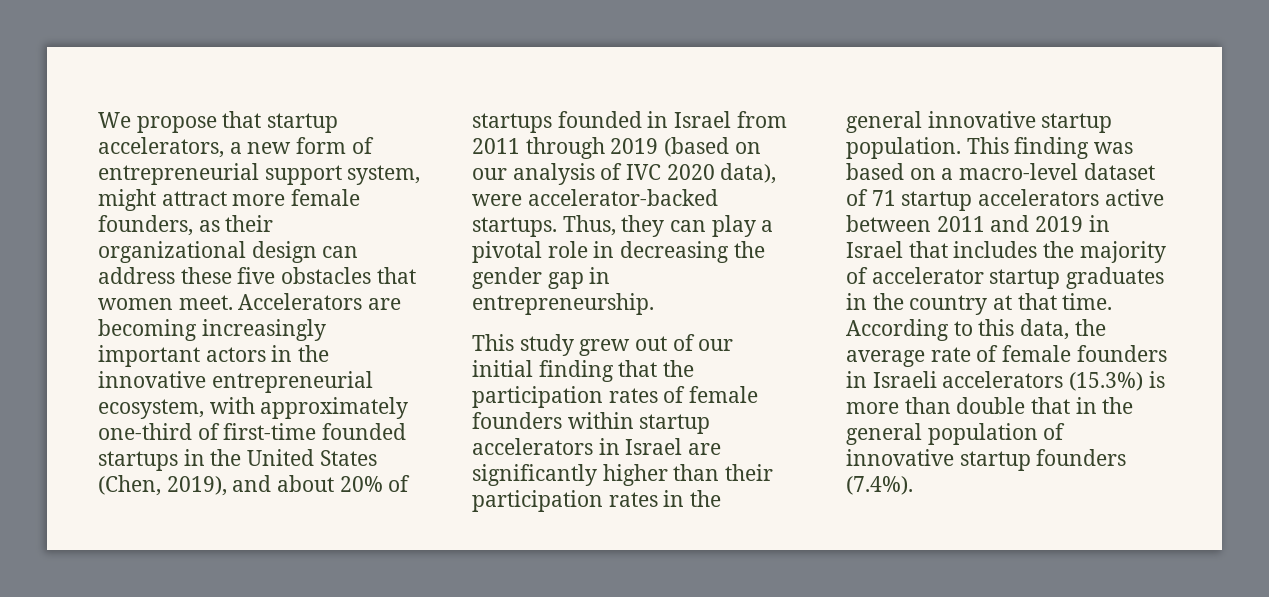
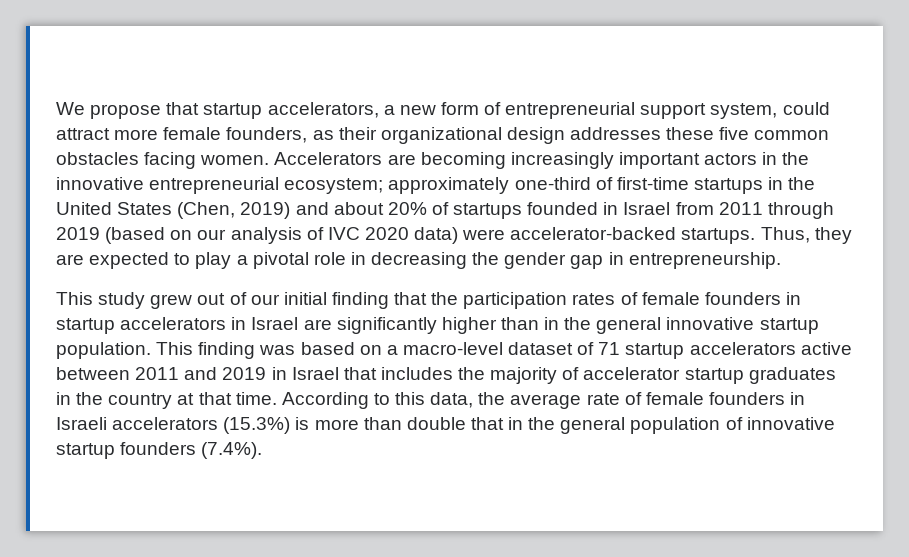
- We propose that startup accelerators, a new form of entrepreneurial support system, might attract more female founders, as their organizational design can address these five obstacles that women meet.
+ We propose that startup accelerators, a new form of entrepreneurial support system, could attract more female founders, as their organizational design addresses these five common obstacles facing women.
- Accelerators are becoming increasingly important actors in the innovative entrepreneurial ecosystem, with approximately one-third of first-time founded startups in the United States (Chen, 2019), and about 20% of startups founded in Israel from 2011 through 2019 (based on our analysis of IVC 2020 data), were accelerator-backed startups.
+ Accelerators are becoming increasingly important actors in the innovative entrepreneurial ecosystem; approximately one-third of first-time startups in the United States (Chen, 2019) and about 20% of startups founded in Israel from 2011 through 2019 (based on our analysis of IVC 2020 data) were accelerator-backed startups.
- Thus, they can play a pivotal role in decreasing the gender gap in entrepreneurship.
+ Thus, they are expected to play a pivotal role in decreasing the gender gap in entrepreneurship.
- This study grew out of our initial finding that the participation rates of female founders within startup accelerators in Israel are significantly higher than their participation rates in the general innovative startup population.
+ This study grew out of our initial finding that the participation rates of female founders in startup accelerators in Israel are significantly higher than in the general innovative startup population.

